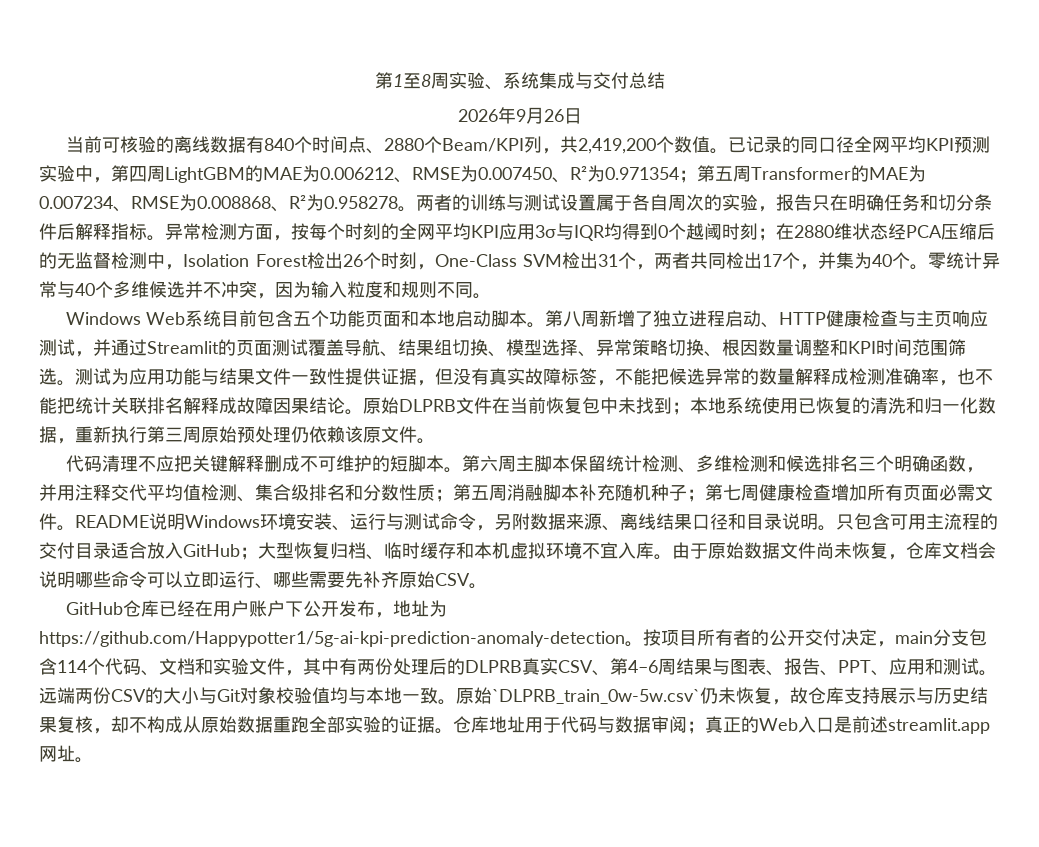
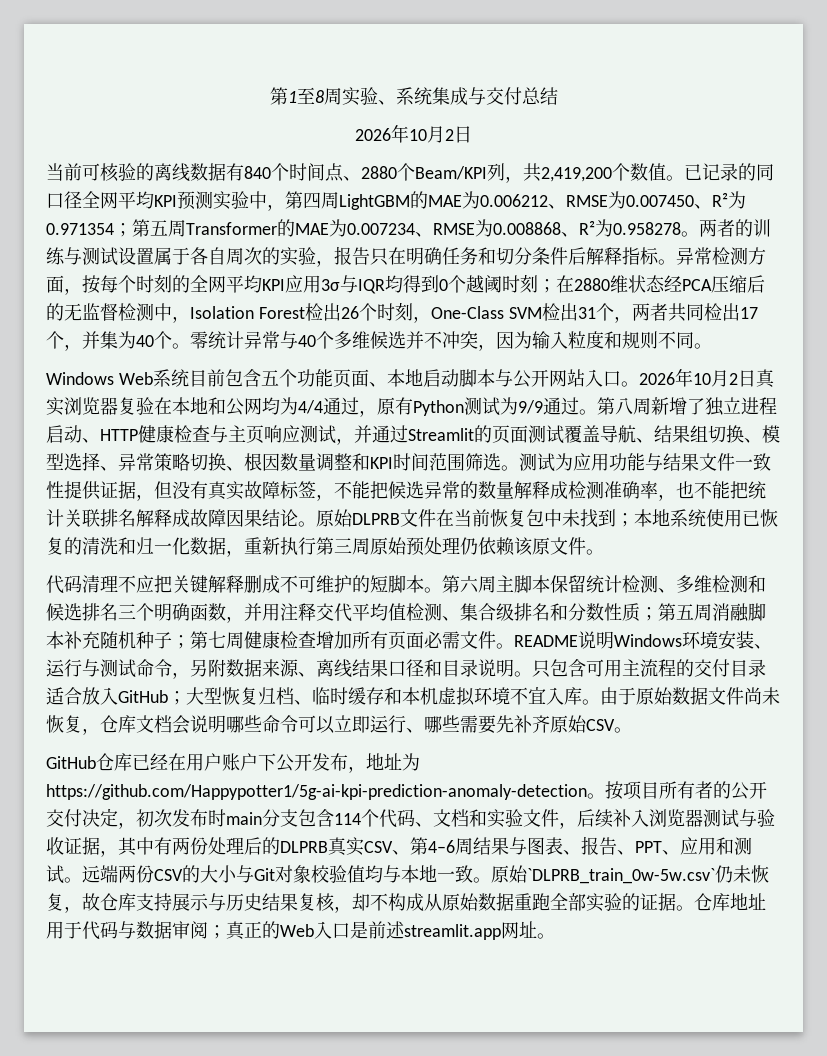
  第1至8周实验、系统集成与交付总结
- 2026年9月26日
+ 2026年10月2日
- Windows Web系统目前包含五个功能页面和本地启动脚本。
+ Windows Web系统目前包含五个功能页面、本地启动脚本与公开网站入口。2026年10月2日真实浏览器复验在本地和公网均为4/4通过，原有Python测试为9/9通过。
- 按项目所有者的公开交付决定，main分支包含114个代码、文档和实验文件，其中有两份处理后的DLPRB真实CSV、第4–6周结果与图表、报告、PPT、应用和测试。
+ 按项目所有者的公开交付决定，初次发布时main分支包含114个代码、文档和实验文件，后续补入浏览器测试与验收证据，其中有两份处理后的DLPRB真实CSV、第4–6周结果与图表、报告、PPT、应用和测试。

